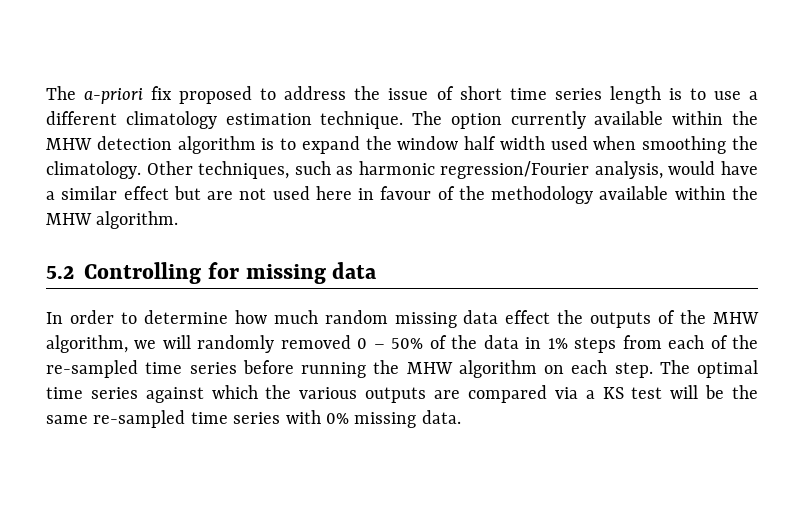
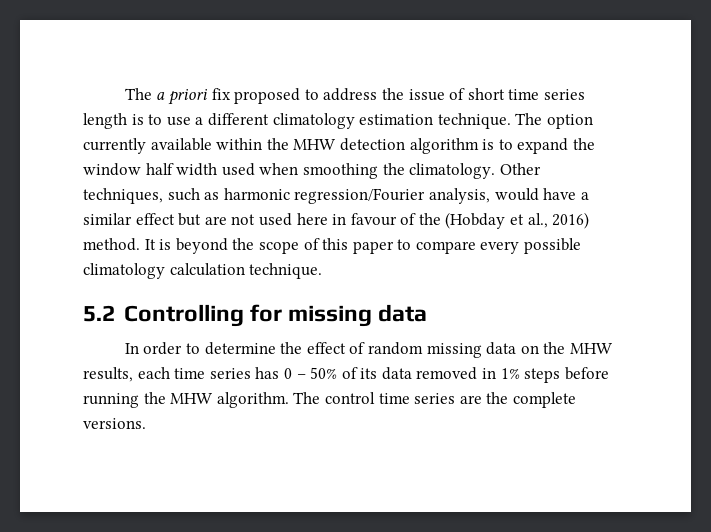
- The a-priori fix proposed to address the issue of short time series length is to use a different climatology estimation technique.
+ The a priori fix proposed to address the issue of short time series length is to use a different climatology estimation technique.
- Other techniques, such as harmonic regression/Fourier analysis, would have a similar effect but are not used here in favour of the methodology available within the MHW algorithm.
+ Other techniques, such as harmonic regression/Fourier analysis, would have a similar effect but are not used here in favour of the (Hobday et al., 2016) method. It is beyond the scope of this paper to compare every possible climatology calculation technique.
- In order to determine how much random missing data effect the outputs of the MHW algorithm, we will randomly removed 0 – 50% of the data in 1% steps from each of the re-sampled time series before running the MHW algorithm on each step. The optimal time series against which the various outputs are compared via a KS test will be the same re-sampled time series with 0% missing data.
+ In order to determine the effect of random missing data on the MHW results, each time series has 0 – 50% of its data removed in 1% steps before running the MHW algorithm. The control time series are the complete versions.

